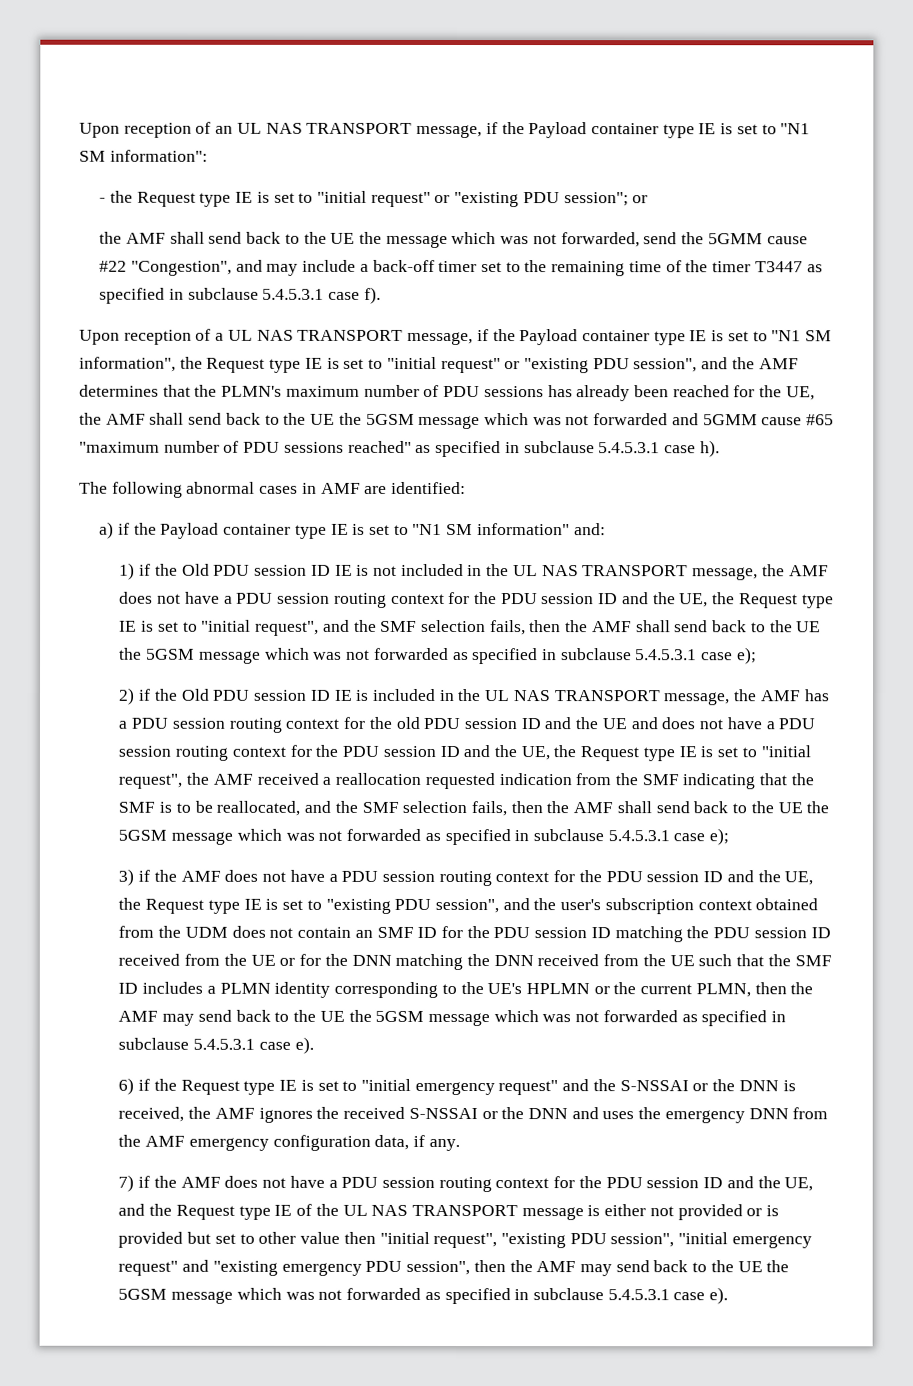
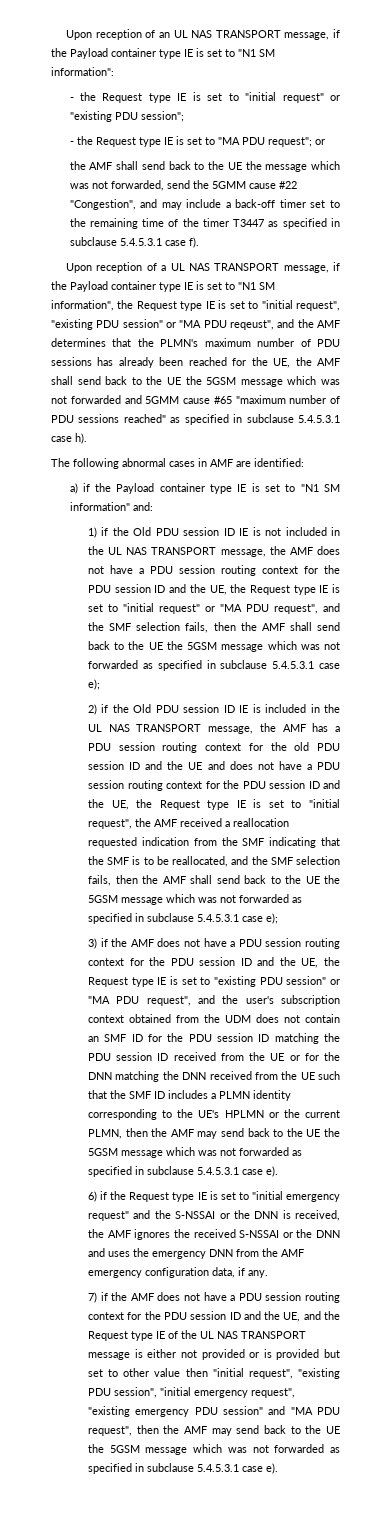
- - the Request type IE is set to "initial request" or "existing PDU session"; or
+ - the Request type IE is set to "initial request" or "existing PDU session";
+ - the Request type IE is set to "MA PDU request"; or
- Upon reception of a UL NAS TRANSPORT message, if the Payload container type IE is set to "N1 SM information", the Request type IE is set to "initial request" or "existing PDU session", and the AMF determines that the PLMN's maximum number of PDU sessions has already been reached for the UE, the AMF shall send back to the UE the 5GSM message which was not forwarded and 5GMM cause #65 "maximum number of PDU sessions reached" as specified in subclause 5.4.5.3.1 case h).
+ Upon reception of a UL NAS TRANSPORT message, if the Payload container type IE is set to "N1 SM information", the Request type IE is set to "initial request", "existing PDU session" or "MA PDU reqeust", and the AMF determines that the PLMN's maximum number of PDU sessions has already been reached for the UE, the AMF shall send back to the UE the 5GSM message which was not forwarded and 5GMM cause #65 "maximum number of PDU sessions reached" as specified in subclause 5.4.5.3.1 case h).
- 1) if the Old PDU session ID IE is not included in the UL NAS TRANSPORT message, the AMF does not have a PDU session routing context for the PDU session ID and the UE, the Request type IE is set to "initial request", and the SMF selection fails, then the AMF shall send back to the UE the 5GSM message which was not forwarded as specified in subclause 5.4.5.3.1 case e);
+ 1) if the Old PDU session ID IE is not included in the UL NAS TRANSPORT message, the AMF does not have a PDU session routing context for the PDU session ID and the UE, the Request type IE is set to "initial request" or "MA PDU request", and the SMF selection fails, then the AMF shall send back to the UE the 5GSM message which was not forwarded as specified in subclause 5.4.5.3.1 case e);
- 3) if the AMF does not have a PDU session routing context for the PDU session ID and the UE, the Request type IE is set to "existing PDU session", and the user's subscription context obtained from the UDM does not contain an SMF ID for the PDU session ID matching the PDU session ID received from the UE or for the DNN matching the DNN received from the UE such that the SMF ID includes a PLMN identity corresponding to the UE's HPLMN or the current PLMN, then the AMF may send back to the UE the 5GSM message which was not forwarded as specified in subclause 5.4.5.3.1 case e).
+ 3) if the AMF does not have a PDU session routing context for the PDU session ID and the UE, the Request type IE is set to "existing PDU session" or "MA PDU request", and the user's subscription context obtained from the UDM does not contain an SMF ID for the PDU session ID matching the PDU session ID received from the UE or for the DNN matching the DNN received from the UE such that the SMF ID includes a PLMN identity corresponding to the UE's HPLMN or the current PLMN, then the AMF may send back to the UE the 5GSM message which was not forwarded as specified in subclause 5.4.5.3.1 case e).
- 7) if the AMF does not have a PDU session routing context for the PDU session ID and the UE, and the Request type IE of the UL NAS TRANSPORT message is either not provided or is provided but set to other value then "initial request", "existing PDU session", "initial emergency request" and "existing emergency PDU session", then the AMF may send back to the UE the 5GSM message which was not forwarded as specified in subclause 5.4.5.3.1 case e).
+ 7) if the AMF does not have a PDU session routing context for the PDU session ID and the UE, and the Request type IE of the UL NAS TRANSPORT message is either not provided or is provided but set to other value then "initial request", "existing PDU session", "initial emergency request", "existing emergency PDU session" and "MA PDU request", then the AMF may send back to the UE the 5GSM message which was not forwarded as specified in subclause 5.4.5.3.1 case e).

